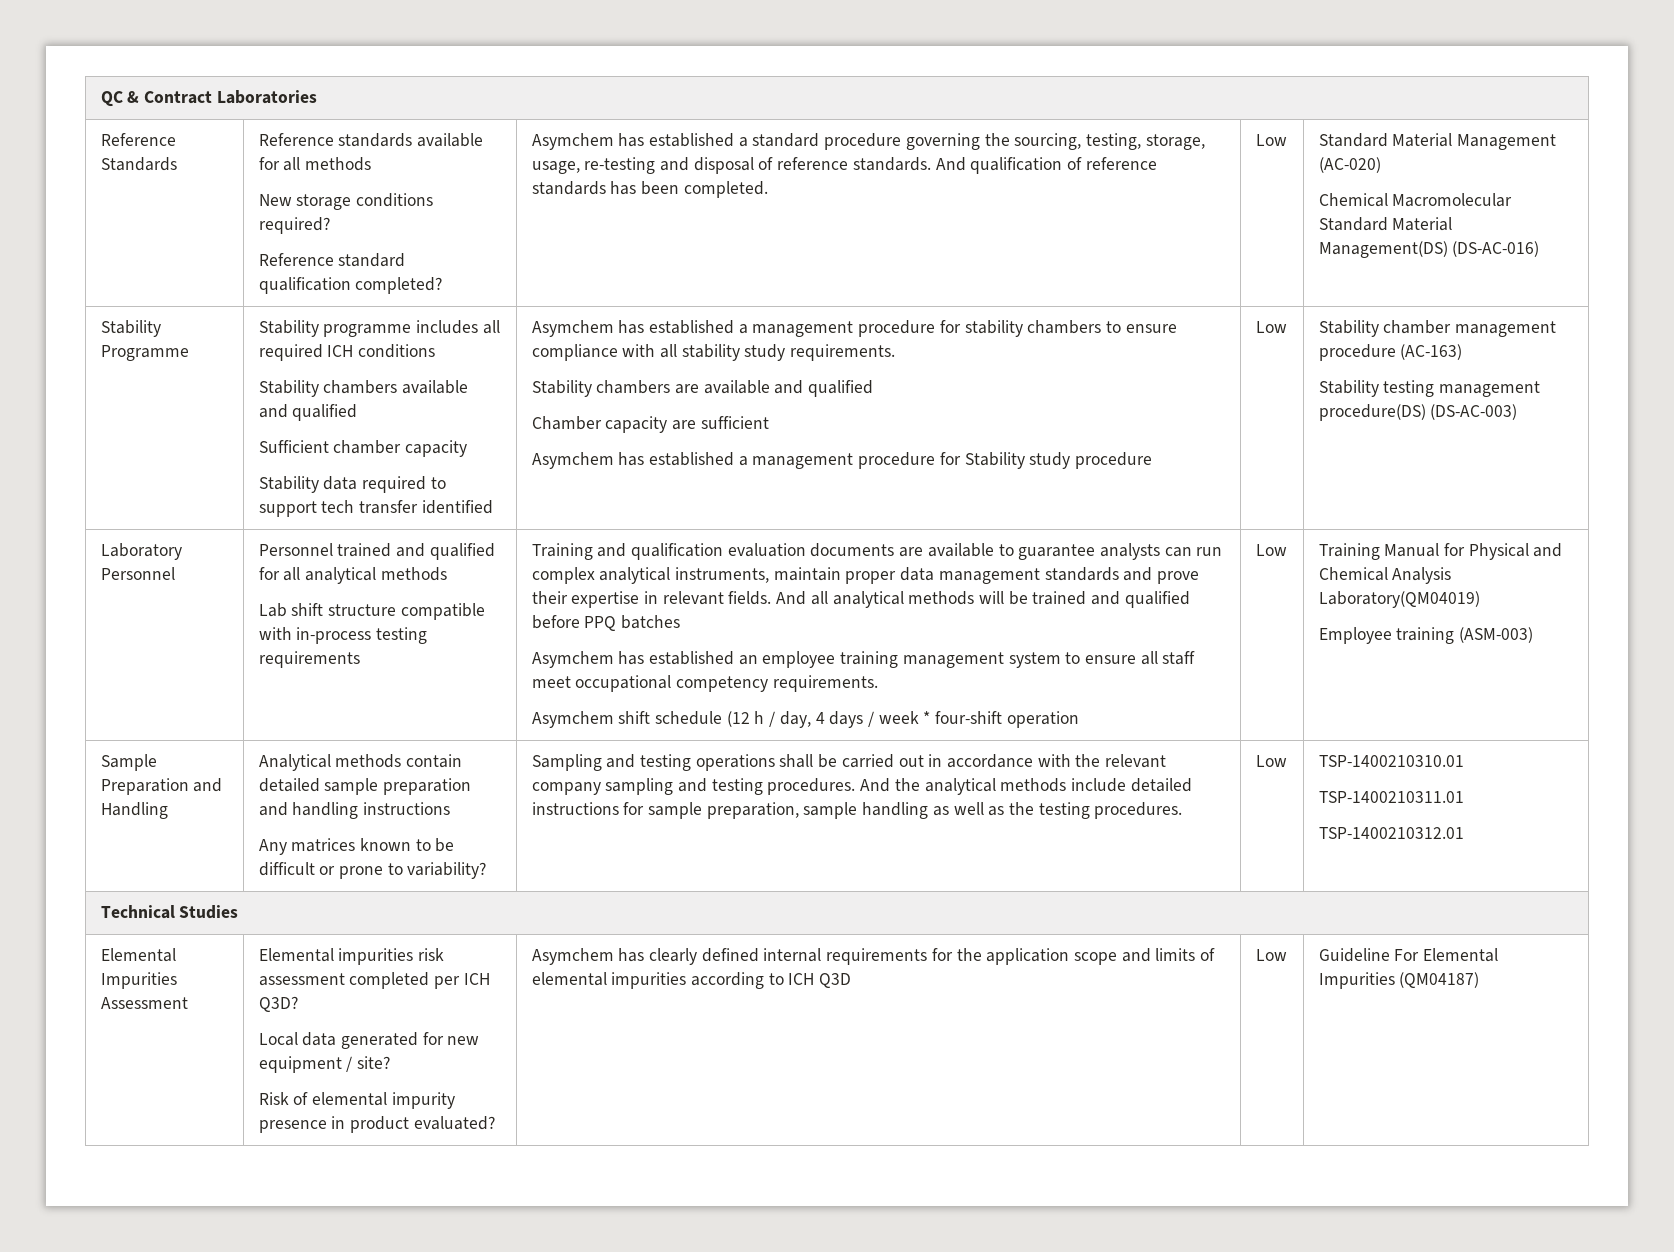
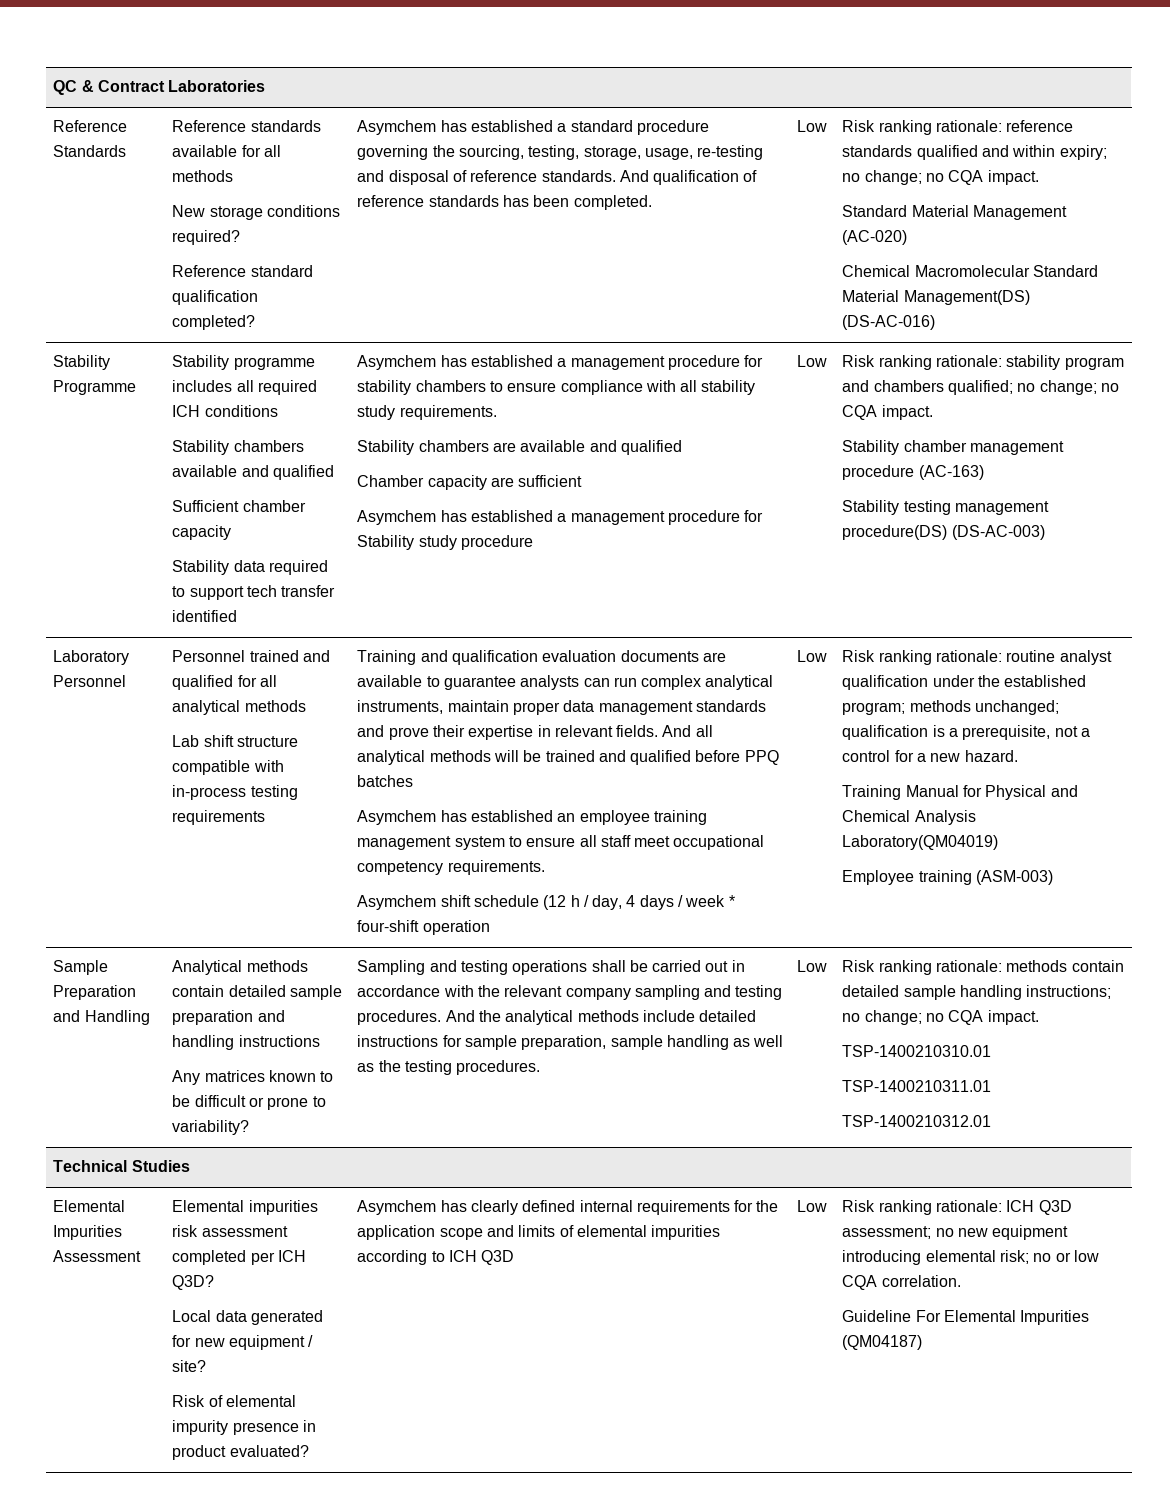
+ Risk ranking rationale: reference standards qualified and within expiry; no change; no CQA impact.
+ Risk ranking rationale: stability program and chambers qualified; no change; no CQA impact.
+ Risk ranking rationale: routine analyst qualification under the established program; methods unchanged; qualification is a prerequisite, not a control for a new hazard.
+ Risk ranking rationale: methods contain detailed sample handling instructions; no change; no CQA impact.
+ Risk ranking rationale: ICH Q3D assessment; no new equipment introducing elemental risk; no or low CQA correlation.

